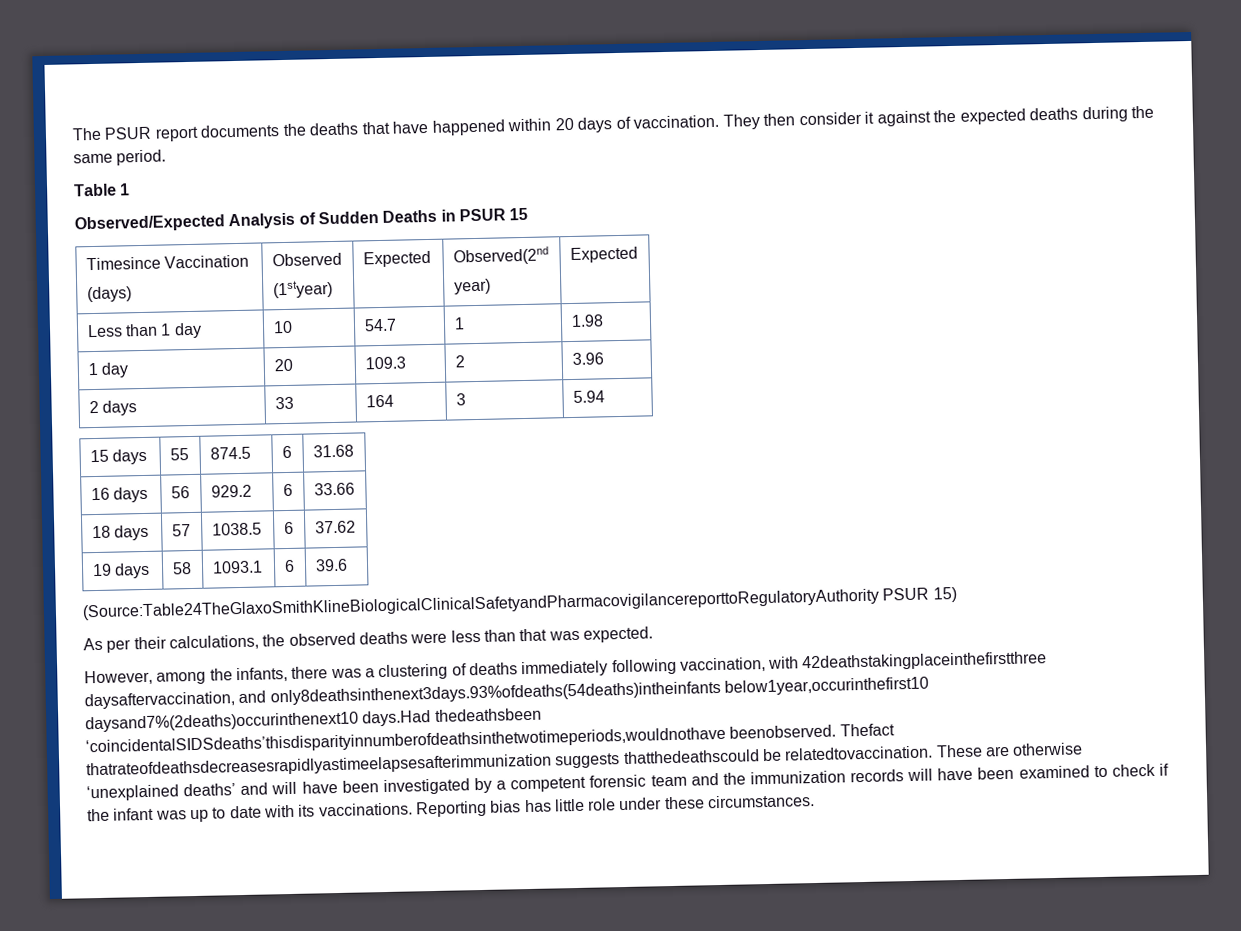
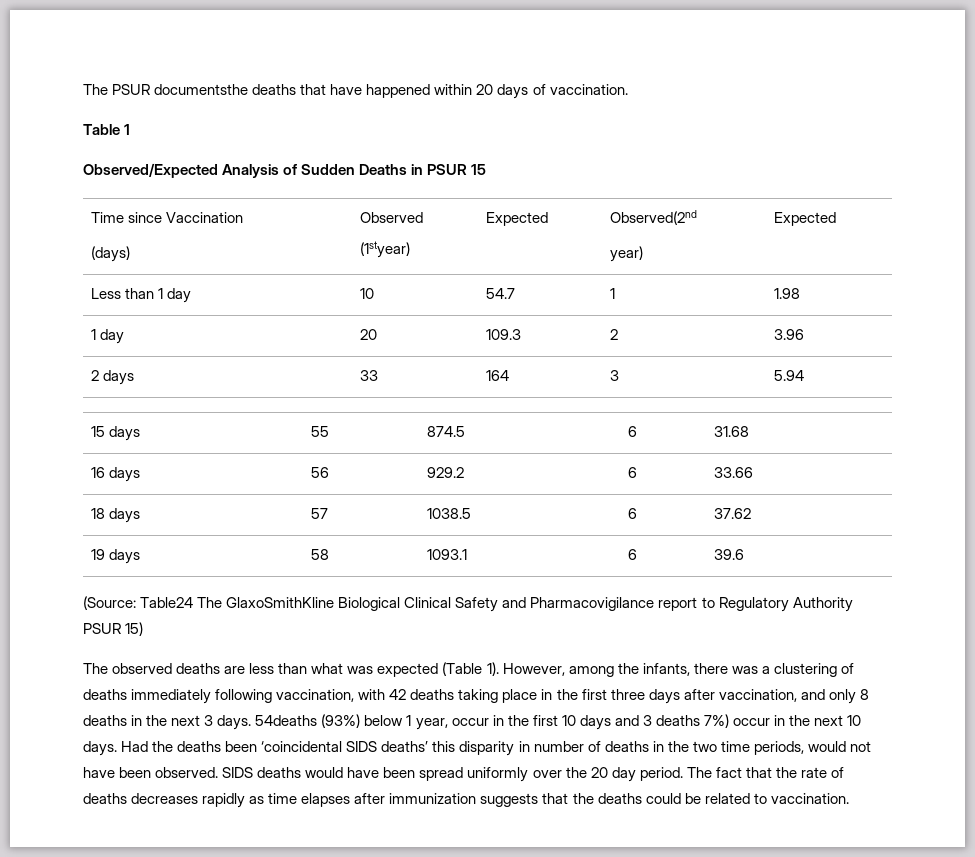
- The PSUR report documents the deaths that have happened within 20 days of vaccination. They then consider it against the expected deaths during the same period.
+ The PSUR documentsthe deaths that have happened within 20 days of vaccination.
- Timesince Vaccination
+ Time since Vaccination
- (Source:Table24TheGlaxoSmithKlineBiologicalClinicalSafetyandPharmacovigilancereporttoRegulatoryAuthority PSUR 15)
- As per their calculations, the observed deaths were less than that was expected.
- However, among the infants, there was a clustering of deaths immediately following vaccination, with 42deathstakingplaceinthefirstthree daysaftervaccination, and only8deathsinthenext3days.93%ofdeaths(54deaths)intheinfants below1year,occurinthefirst10 daysand7%(2deaths)occurinthenext10 days.Had thedeathsbeen ‘coincidentalSIDSdeaths’thisdisparityinnumberofdeathsinthetwotimeperiods,wouldnothave beenobserved. Thefact thatrateofdeathsdecreasesrapidlyastimeelapsesafterimmunization suggests thatthedeathscould be relatedtovaccination. These are otherwise ‘unexplained deaths’ and will have been investigated by a competent forensic team and the immunization records will have been examined to check if the infant was up to date with its vaccinations. Reporting bias has little role under these circumstances.
+ (Source: Table24 The GlaxoSmithKline Biological Clinical Safety and Pharmacovigilance report to Regulatory Authority PSUR 15)
+ The observed deaths are less than what was expected (Table 1). However, among the infants, there was a clustering of deaths immediately following vaccination, with 42 deaths taking place in the first three days after vaccination, and only 8 deaths in the next 3 days. 54deaths (93%) below 1 year, occur in the first 10 days and 3 deaths 7%) occur in the next 10 days. Had the deaths been ‘coincidental SIDS deaths’ this disparity in number of deaths in the two time periods, would not have been observed. SIDS deaths would have been spread uniformly over the 20 day period. The fact that the rate of deaths decreases rapidly as time elapses after immunization suggests that the deaths could be related to vaccination.

